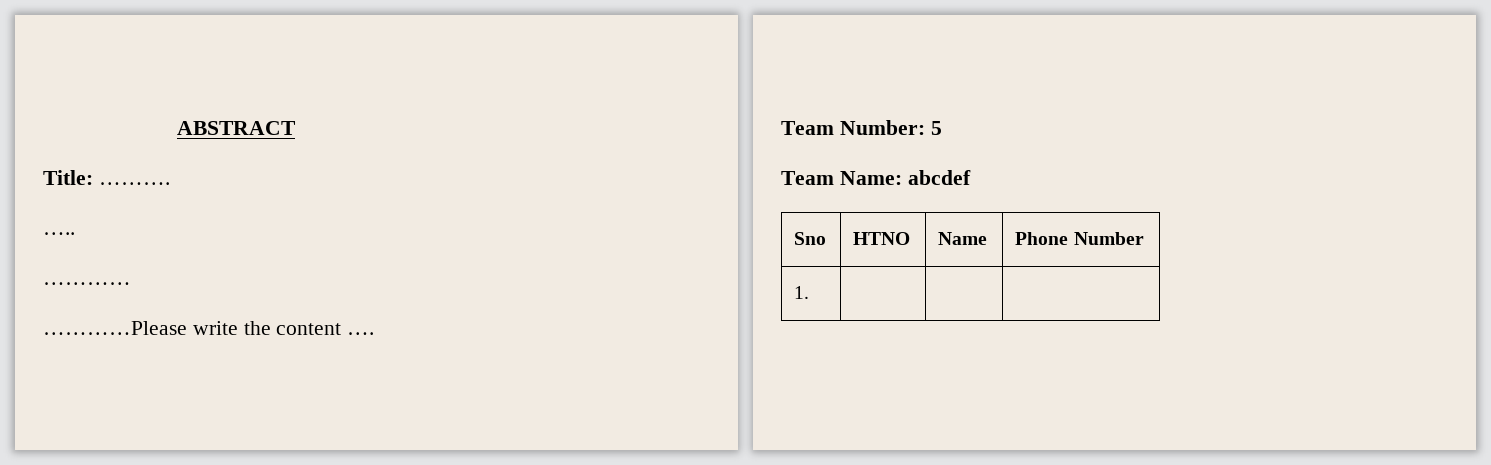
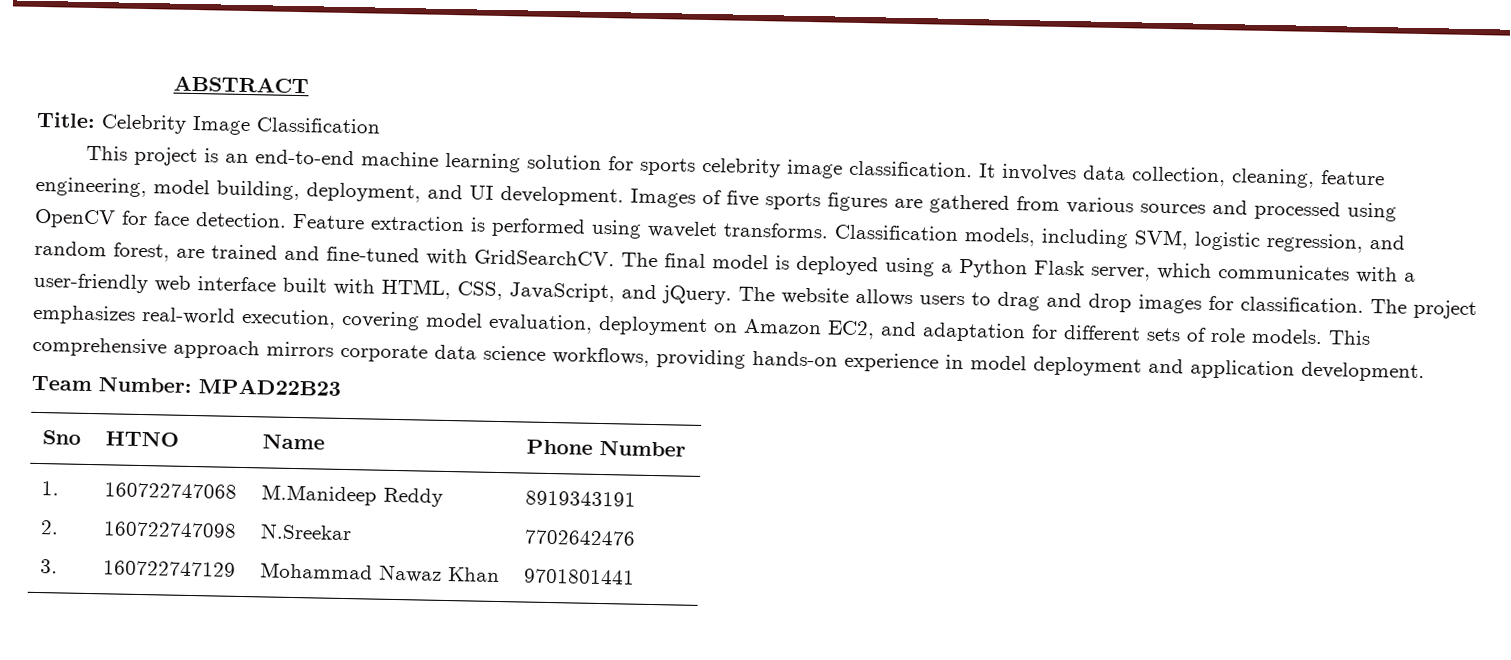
- Title: ……….
- …..
- …………
- …………Please write the content ….
- Team Number: 5
- Team Name: abcdef
+ Title: Celebrity Image Classification
+ This project is an end-to-end machine learning solution for sports celebrity image classification. It involves data collection, cleaning, feature engineering, model building, deployment, and UI development. Images of five sports figures are gathered from various sources and processed using OpenCV for face detection. Feature extraction is performed using wavelet transforms. Classification models, including SVM, logistic regression, and random forest, are trained and fine-tuned with GridSearchCV. The final model is deployed using a Python Flask server, which communicates with a user-friendly web interface built with HTML, CSS, JavaScript, and jQuery. The website allows users to drag and drop images for classification. The project emphasizes real-world execution, covering model evaluation, deployment on Amazon EC2, and adaptation for different sets of role models. This comprehensive approach mirrors corporate data science workflows, providing hands-on experience in model deployment and application development.
+ Team Number: MPAD22B23
- 1. | | |
+ 1.
+ 2.
+ 3. | 160722747068
+ 160722747098
+ 160722747129 | M.Manideep Reddy
+ N.Sreekar
+ Mohammad Nawaz Khan | 8919343191
+ 7702642476
+ 9701801441

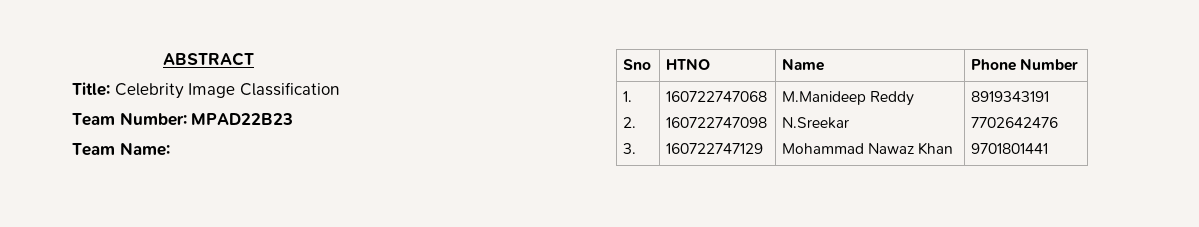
- This project is an end-to-end machine learning solution for sports celebrity image classification. It involves data collection, cleaning, feature engineering, model building, deployment, and UI development. Images of five sports figures are gathered from various sources and processed using OpenCV for face detection. Feature extraction is performed using wavelet transforms. Classification models, including SVM, logistic regression, and random forest, are trained and fine-tuned with GridSearchCV. The final model is deployed using a Python Flask server, which communicates with a user-friendly web interface built with HTML, CSS, JavaScript, and jQuery. The website allows users to drag and drop images for classification. The project emphasizes real-world execution, covering model evaluation, deployment on Amazon EC2, and adaptation for different sets of role models. This comprehensive approach mirrors corporate data science workflows, providing hands-on experience in model deployment and application development.
+ Team Name:

